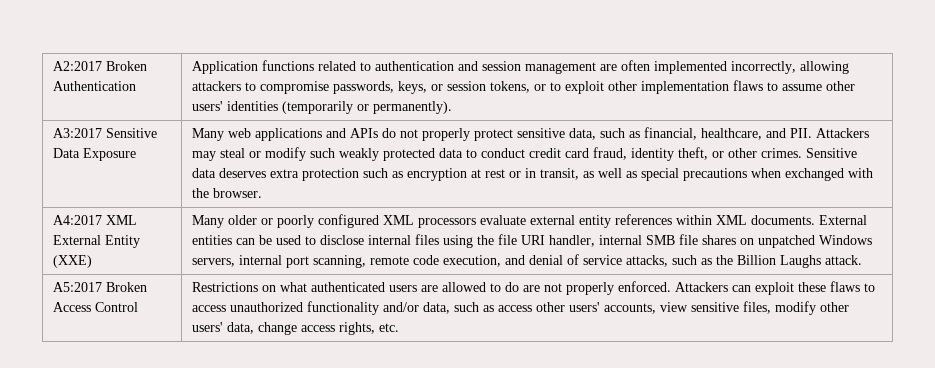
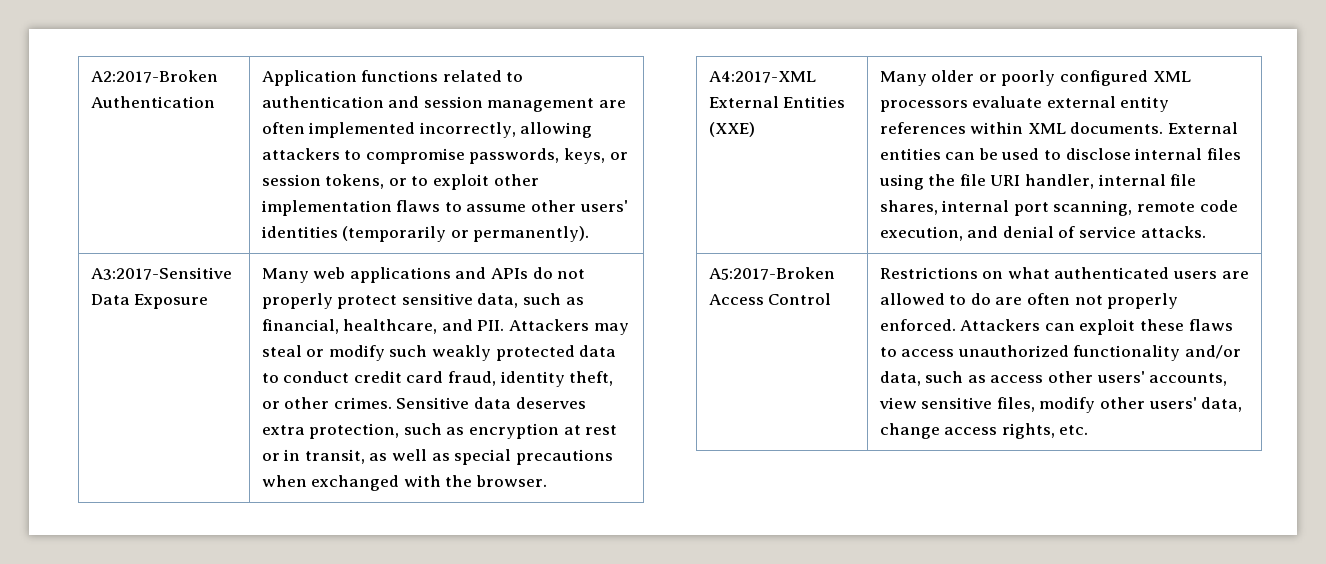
- A2:2017 Broken Authentication | Application functions related to authentication and session management are often implemented incorrectly, allowing attackers to compromise passwords, keys, or session tokens, or to exploit other implementation flaws to assume other users' identities (temporarily or permanently).
+ A2:2017-Broken Authentication | Application functions related to authentication and session management are often implemented incorrectly, allowing attackers to compromise passwords, keys, or session tokens, or to exploit other implementation flaws to assume other users' identities (temporarily or permanently).
- A3:2017 Sensitive Data Exposure
+ A3:2017-Sensitive Data Exposure
- Sensitive data deserves extra protection such as encryption at rest or in transit, as well as special precautions when exchanged with the browser.
+ Sensitive data deserves extra protection, such as encryption at rest or in transit, as well as special precautions when exchanged with the browser.
- A4:2017 XML External Entity (XXE)
+ A4:2017-XML External Entities (XXE)
- External entities can be used to disclose internal files using the file URI handler, internal SMB file shares on unpatched Windows servers, internal port scanning, remote code execution, and denial of service attacks, such as the Billion Laughs attack.
- A5:2017 Broken Access Control
+ External entities can be used to disclose internal files using the file URI handler, internal file shares, internal port scanning, remote code execution, and denial of service attacks.
+ A5:2017-Broken Access Control
- Restrictions on what authenticated users are allowed to do are not properly enforced.
+ Restrictions on what authenticated users are allowed to do are often not properly enforced.

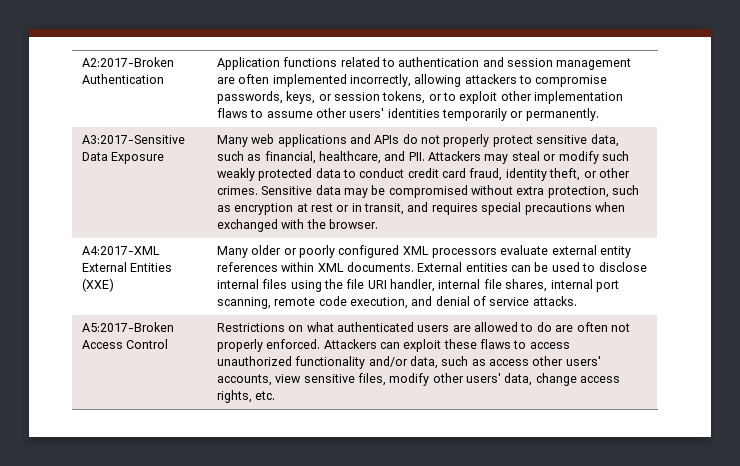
- A2:2017-Broken Authentication | Application functions related to authentication and session management are often implemented incorrectly, allowing attackers to compromise passwords, keys, or session tokens, or to exploit other implementation flaws to assume other users' identities (temporarily or permanently).
+ A2:2017-Broken Authentication | Application functions related to authentication and session management are often implemented incorrectly, allowing attackers to compromise passwords, keys, or session tokens, or to exploit other implementation flaws to assume other users' identities temporarily or permanently.
- Sensitive data deserves extra protection, such as encryption at rest or in transit, as well as special precautions when exchanged with the browser.
+ Sensitive data may be compromised without extra protection, such as encryption at rest or in transit, and requires special precautions when exchanged with the browser.

